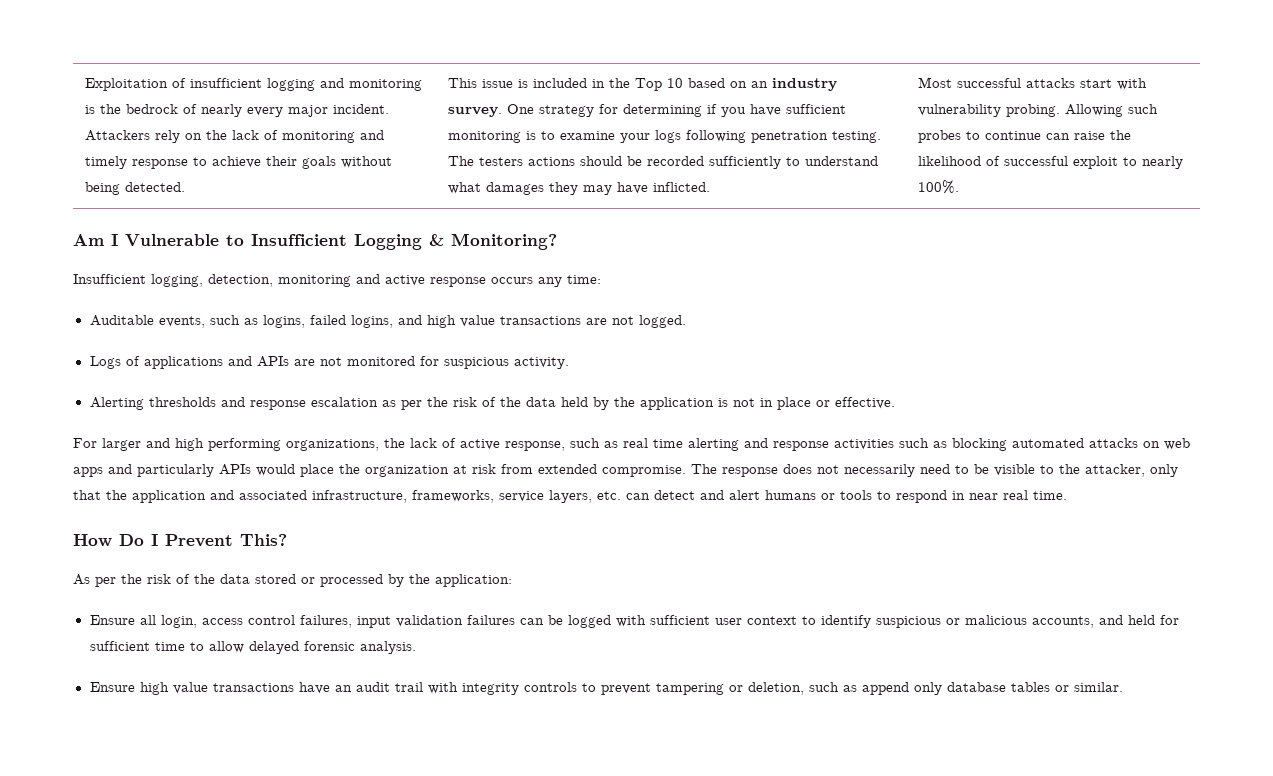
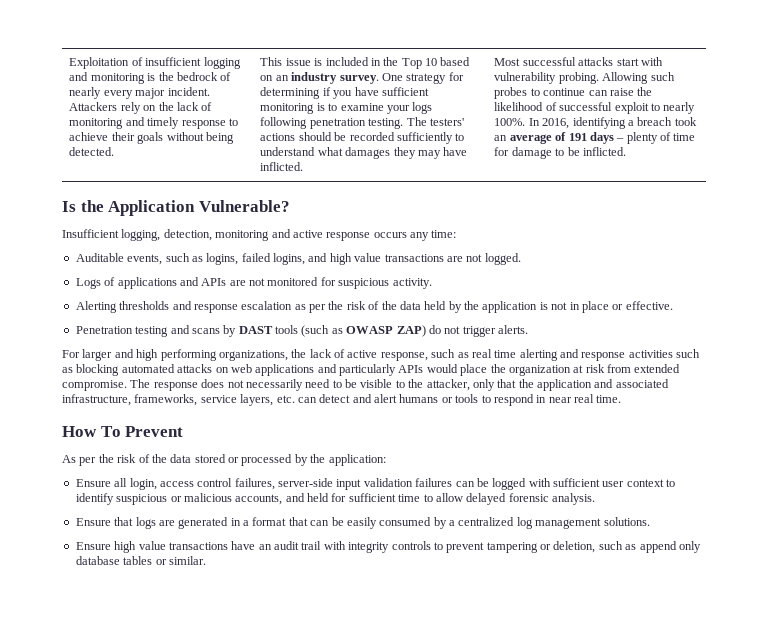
- The testers actions should be recorded sufficiently to understand what damages they may have inflicted.
+ The testers' actions should be recorded sufficiently to understand what damages they may have inflicted.
- Allowing such probes to continue can raise the likelihood of successful exploit to nearly 100%.
- Am I Vulnerable to Insufficient Logging & Monitoring?
+ Allowing such probes to continue can raise the likelihood of successful exploit to nearly 100%. In 2016, identifying a breach took an average of 191 days – plenty of time for damage to be inflicted.
+ Is the Application Vulnerable?
+ Penetration testing and scans by DAST tools (such as OWASP ZAP) do not trigger alerts.
- For larger and high performing organizations, the lack of active response, such as real time alerting and response activities such as blocking automated attacks on web apps and particularly APIs would place the organization at risk from extended compromise.
+ For larger and high performing organizations, the lack of active response, such as real time alerting and response activities such as blocking automated attacks on web applications and particularly APIs would place the organization at risk from extended compromise.
- How Do I Prevent This?
+ How To Prevent
- Ensure all login, access control failures, input validation failures can be logged with sufficient user context to identify suspicious or malicious accounts, and held for sufficient time to allow delayed forensic analysis.
+ Ensure all login, access control failures, server-side input validation failures can be logged with sufficient user context to identify suspicious or malicious accounts, and held for sufficient time to allow delayed forensic analysis.
+ Ensure that logs are generated in a format that can be easily consumed by a centralized log management solutions.

